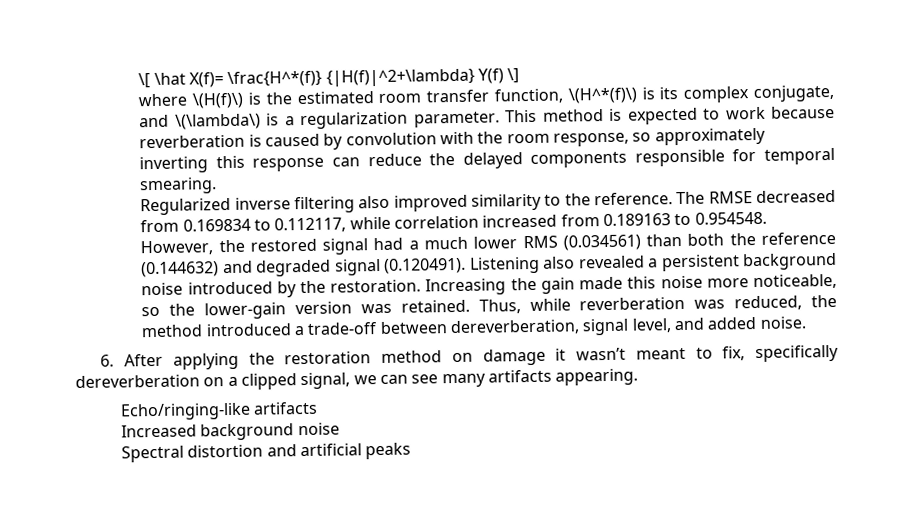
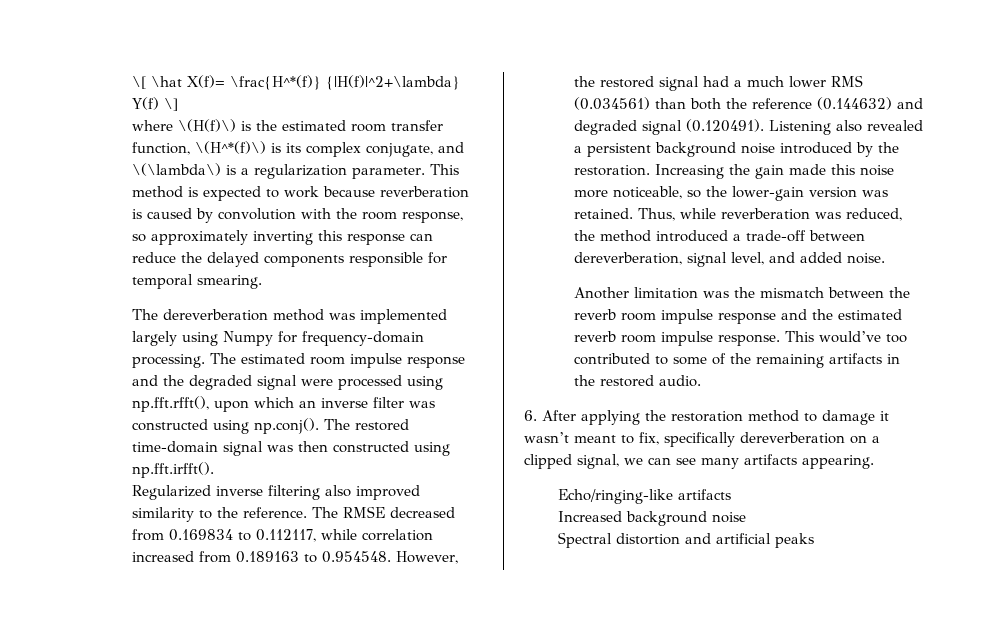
+ The dereverberation method was implemented largely using Numpy for frequency-domain processing. The estimated room impulse response and the degraded signal were processed using np.fft.rfft(), upon which an inverse filter was constructed using np.conj(). The restored time-domain signal was then constructed using np.fft.irfft().
+ Another limitation was the mismatch between the reverb room impulse response and the estimated reverb room impulse response. This would’ve too contributed to some of the remaining artifacts in the restored audio.
- 6. After applying the restoration method on damage it wasn’t meant to fix, specifically dereverberation on a clipped signal, we can see many artifacts appearing.
+ 6. After applying the restoration method to damage it wasn’t meant to fix, specifically dereverberation on a clipped signal, we can see many artifacts appearing.

